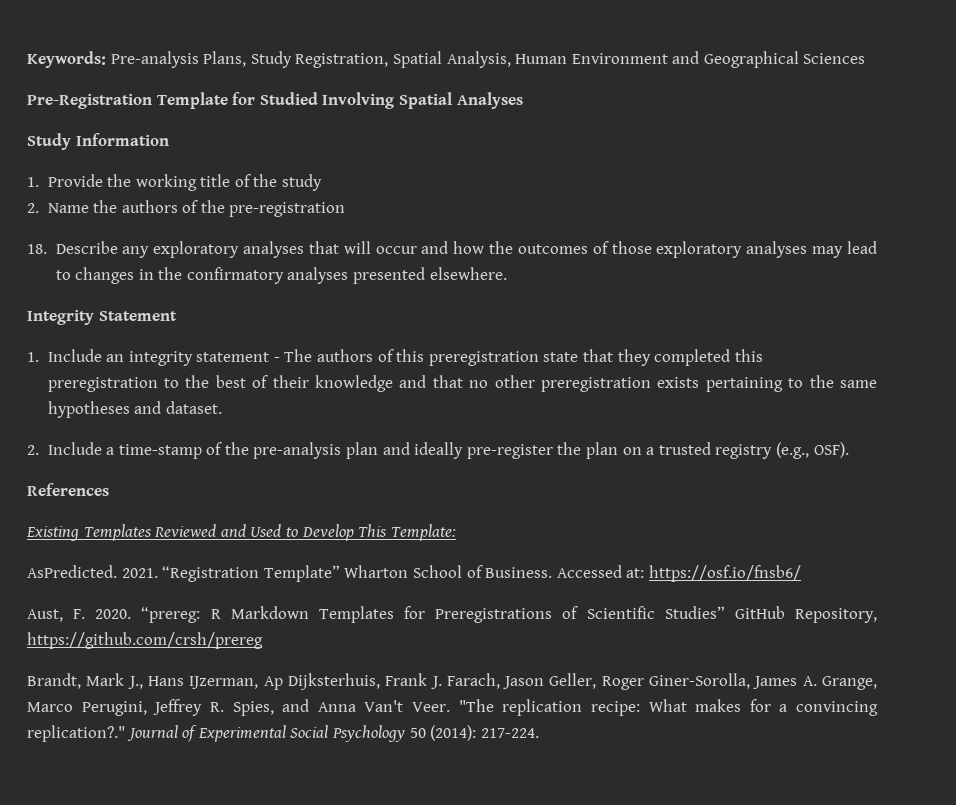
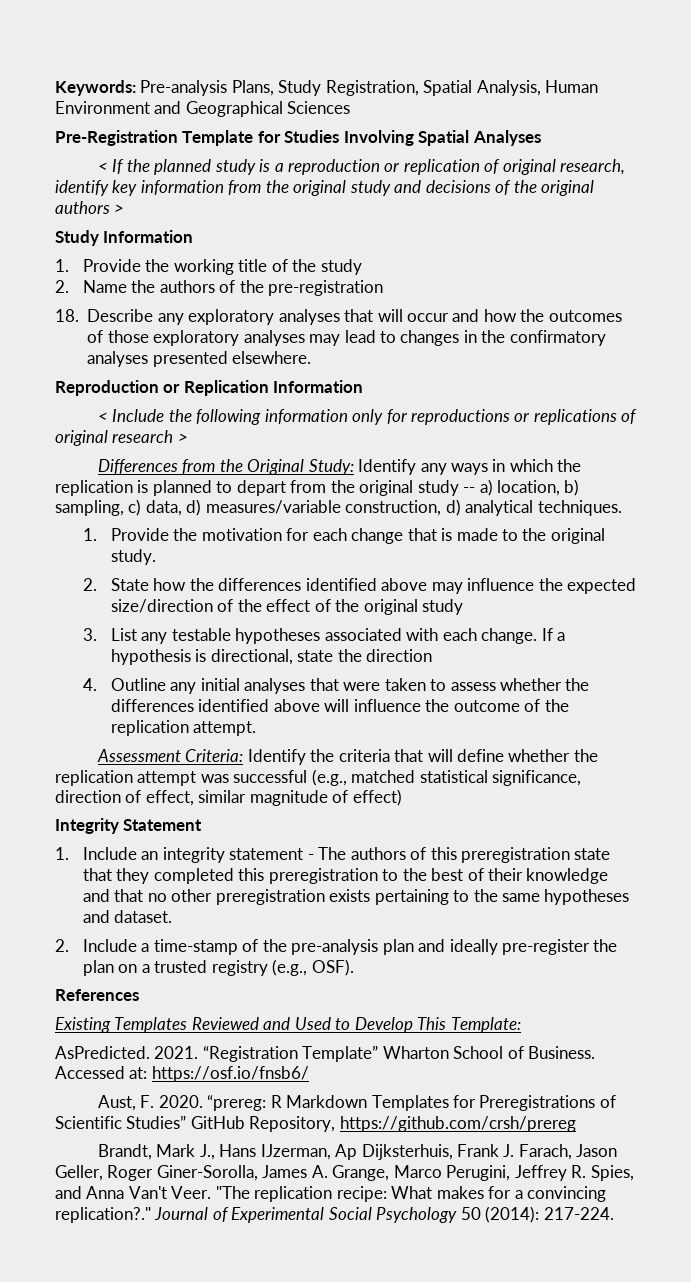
- Pre-Registration Template for Studied Involving Spatial Analyses
+ Pre-Registration Template for Studies Involving Spatial Analyses
+ < If the planned study is a reproduction or replication of original research, identify key information from the original study and decisions of the original authors >
+ Reproduction or Replication Information
+ < Include the following information only for reproductions or replications of original research >
+ Differences from the Original Study: Identify any ways in which the replication is planned to depart from the original study -- a) location, b) sampling, c) data, d) measures/variable construction, d) analytical techniques.
+ 1. Provide the motivation for each change that is made to the original study.
+ 2. State how the differences identified above may influence the expected size/direction of the effect of the original study
+ 3. List any testable hypotheses associated with each change. If a hypothesis is directional, state the direction
+ 4. Outline any initial analyses that were taken to assess whether the differences identified above will influence the outcome of the replication attempt.
+ Assessment Criteria: Identify the criteria that will define whether the replication attempt was successful (e.g., matched statistical significance, direction of effect, similar magnitude of effect)

